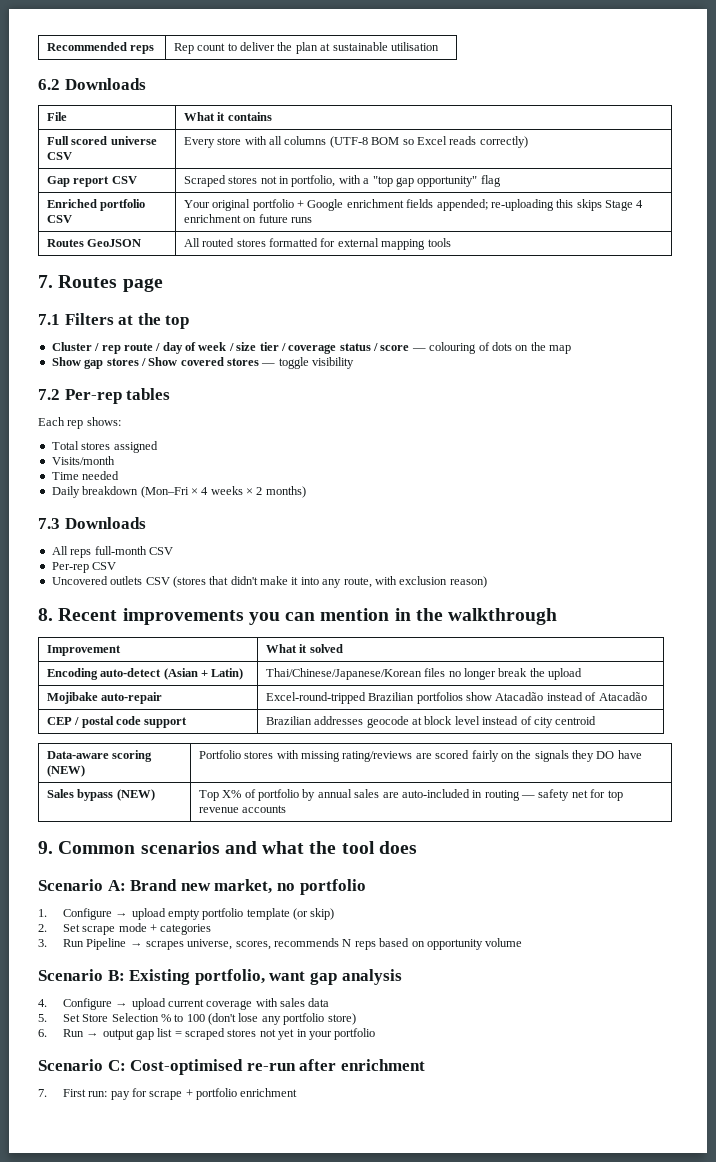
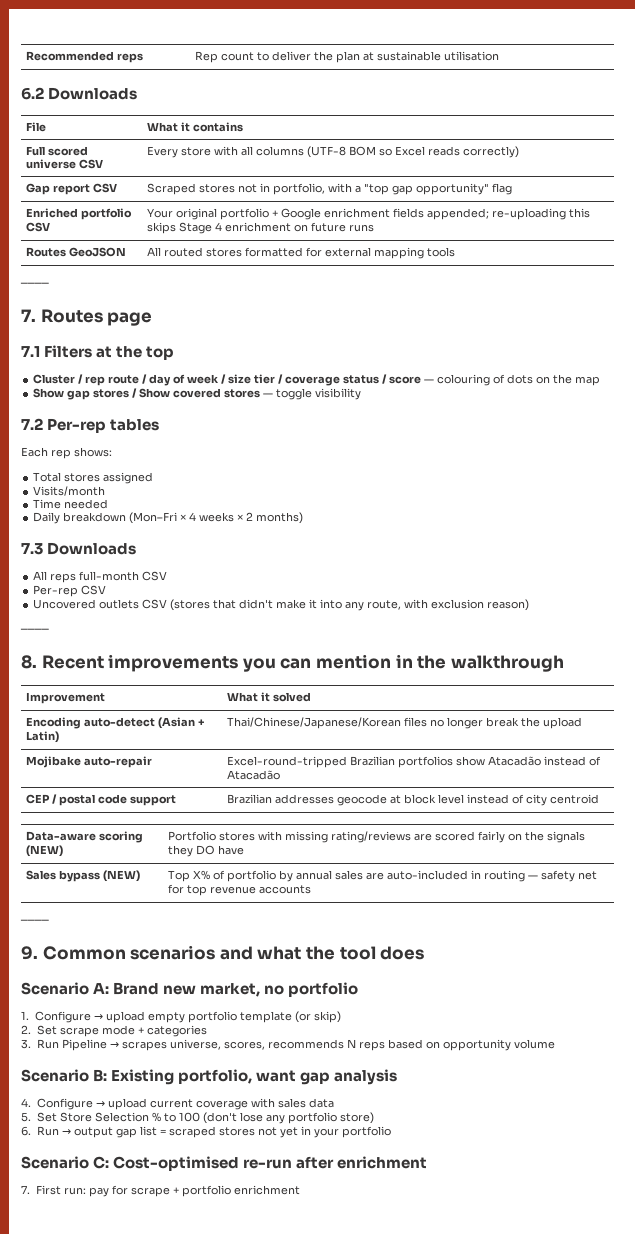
  Routes GeoJSON | All routed stores formatted for external mapping tools
+ ────
  Uncovered outlets CSV (stores that didn't make it into any route, with exclusion reason)
+ ────
  Sales bypass (NEW) | Top X% of portfolio by annual sales are auto-included in routing — safety net for top revenue accounts
+ ────

